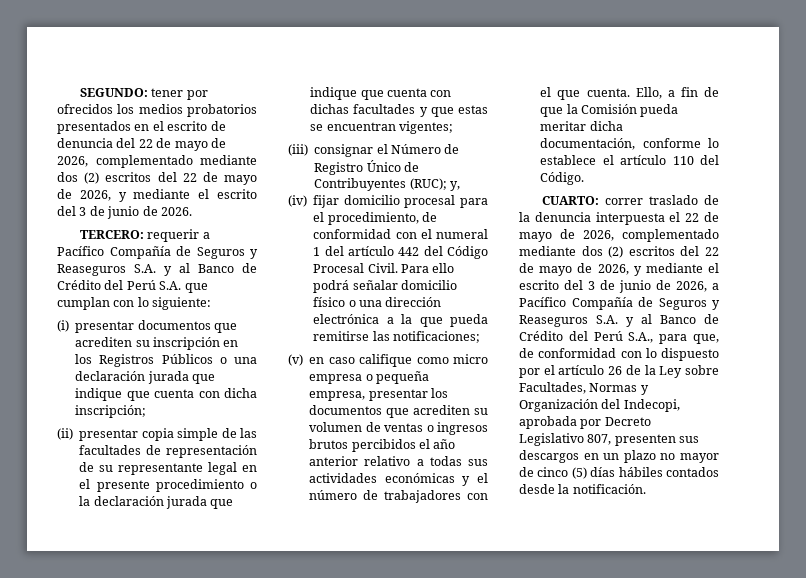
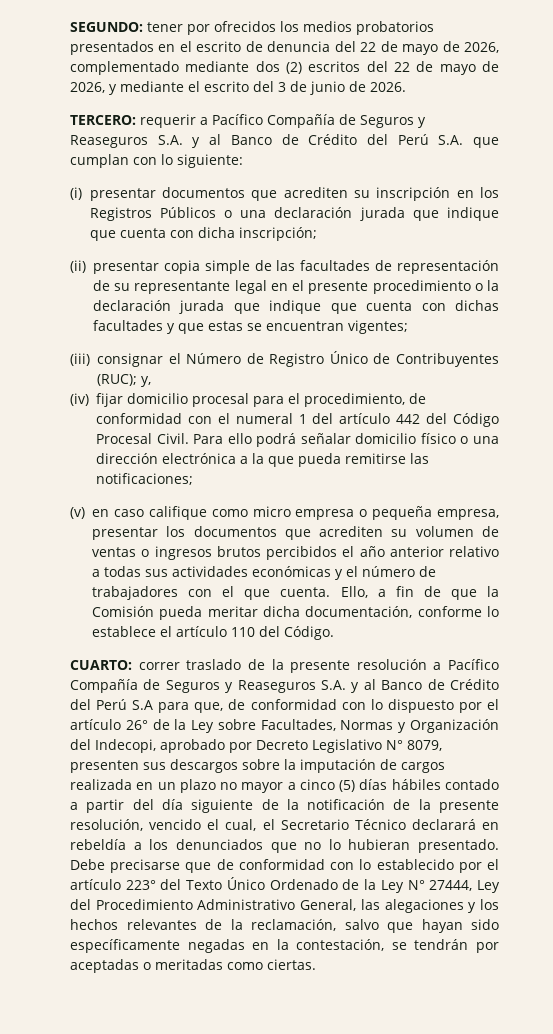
- CUARTO: correr traslado de la denuncia interpuesta el 22 de mayo de 2026, complementado mediante dos (2) escritos del 22 de mayo de 2026, y mediante el escrito del 3 de junio de 2026, a Pacífico Compañía de Seguros y Reaseguros S.A. y al Banco de Crédito del Perú S.A., para que, de conformidad con lo dispuesto por el artículo 26 de la Ley sobre Facultades, Normas y Organización del Indecopi, aprobada por Decreto Legislativo 807, presenten sus descargos en un plazo no mayor de cinco (5) días hábiles contados desde la notificación.
+ CUARTO: correr traslado de la presente resolución a Pacífico Compañía de Seguros y Reaseguros S.A. y al Banco de Crédito del Perú S.A para que, de conformidad con lo dispuesto por el artículo 26° de la Ley sobre Facultades, Normas y Organización del Indecopi, aprobado por Decreto Legislativo N° 8079, presenten sus descargos sobre la imputación de cargos realizada en un plazo no mayor a cinco (5) días hábiles contado a partir del día siguiente de la notificación de la presente resolución, vencido el cual, el Secretario Técnico declarará en rebeldía a los denunciados que no lo hubieran presentado. Debe precisarse que de conformidad con lo establecido por el artículo 223° del Texto Único Ordenado de la Ley N° 27444, Ley del Procedimiento Administrativo General, las alegaciones y los hechos relevantes de la reclamación, salvo que hayan sido específicamente negadas en la contestación, se tendrán por aceptadas o meritadas como ciertas.

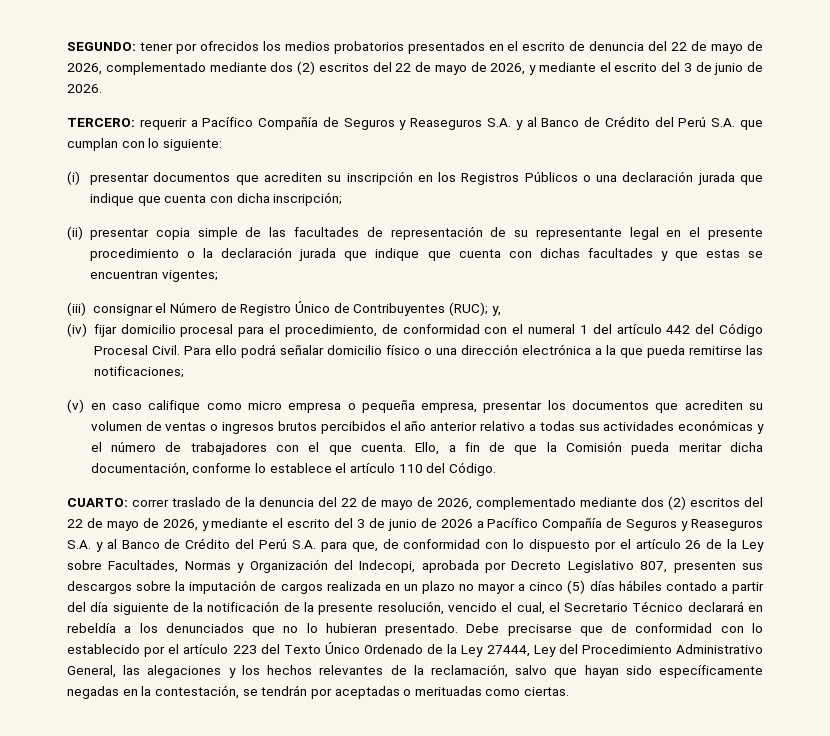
- correr traslado de la presente resolución a Pacífico Compañía de Seguros y Reaseguros S.A. y al Banco de Crédito del Perú S.A para que, de conformidad con lo dispuesto por el artículo 26° de la Ley sobre Facultades, Normas y Organización del Indecopi, aprobado por Decreto Legislativo N° 8079, presenten sus descargos sobre la imputación de cargos realizada en un plazo no mayor a cinco (5) días hábiles contado a partir del día siguiente de la notificación de la presente resolución, vencido el cual, el Secretario Técnico declarará en rebeldía a los denunciados que no lo hubieran presentado.
+ correr traslado de la denuncia del 22 de mayo de 2026, complementado mediante dos (2) escritos del 22 de mayo de 2026, y mediante el escrito del 3 de junio de 2026 a Pacífico Compañía de Seguros y Reaseguros S.A. y al Banco de Crédito del Perú S.A. para que, de conformidad con lo dispuesto por el artículo 26 de la Ley sobre Facultades, Normas y Organización del Indecopi, aprobada por Decreto Legislativo 807, presenten sus descargos sobre la imputación de cargos realizada en un plazo no mayor a cinco (5) días hábiles contado a partir del día siguiente de la notificación de la presente resolución, vencido el cual, el Secretario Técnico declarará en rebeldía a los denunciados que no lo hubieran presentado.
- Debe precisarse que de conformidad con lo establecido por el artículo 223° del Texto Único Ordenado de la Ley N° 27444, Ley del Procedimiento Administrativo General, las alegaciones y los hechos relevantes de la reclamación, salvo que hayan sido específicamente negadas en la contestación, se tendrán por aceptadas o meritadas como ciertas.
+ Debe precisarse que de conformidad con lo establecido por el artículo 223 del Texto Único Ordenado de la Ley 27444, Ley del Procedimiento Administrativo General, las alegaciones y los hechos relevantes de la reclamación, salvo que hayan sido específicamente negadas en la contestación, se tendrán por aceptadas o merituadas como ciertas.

